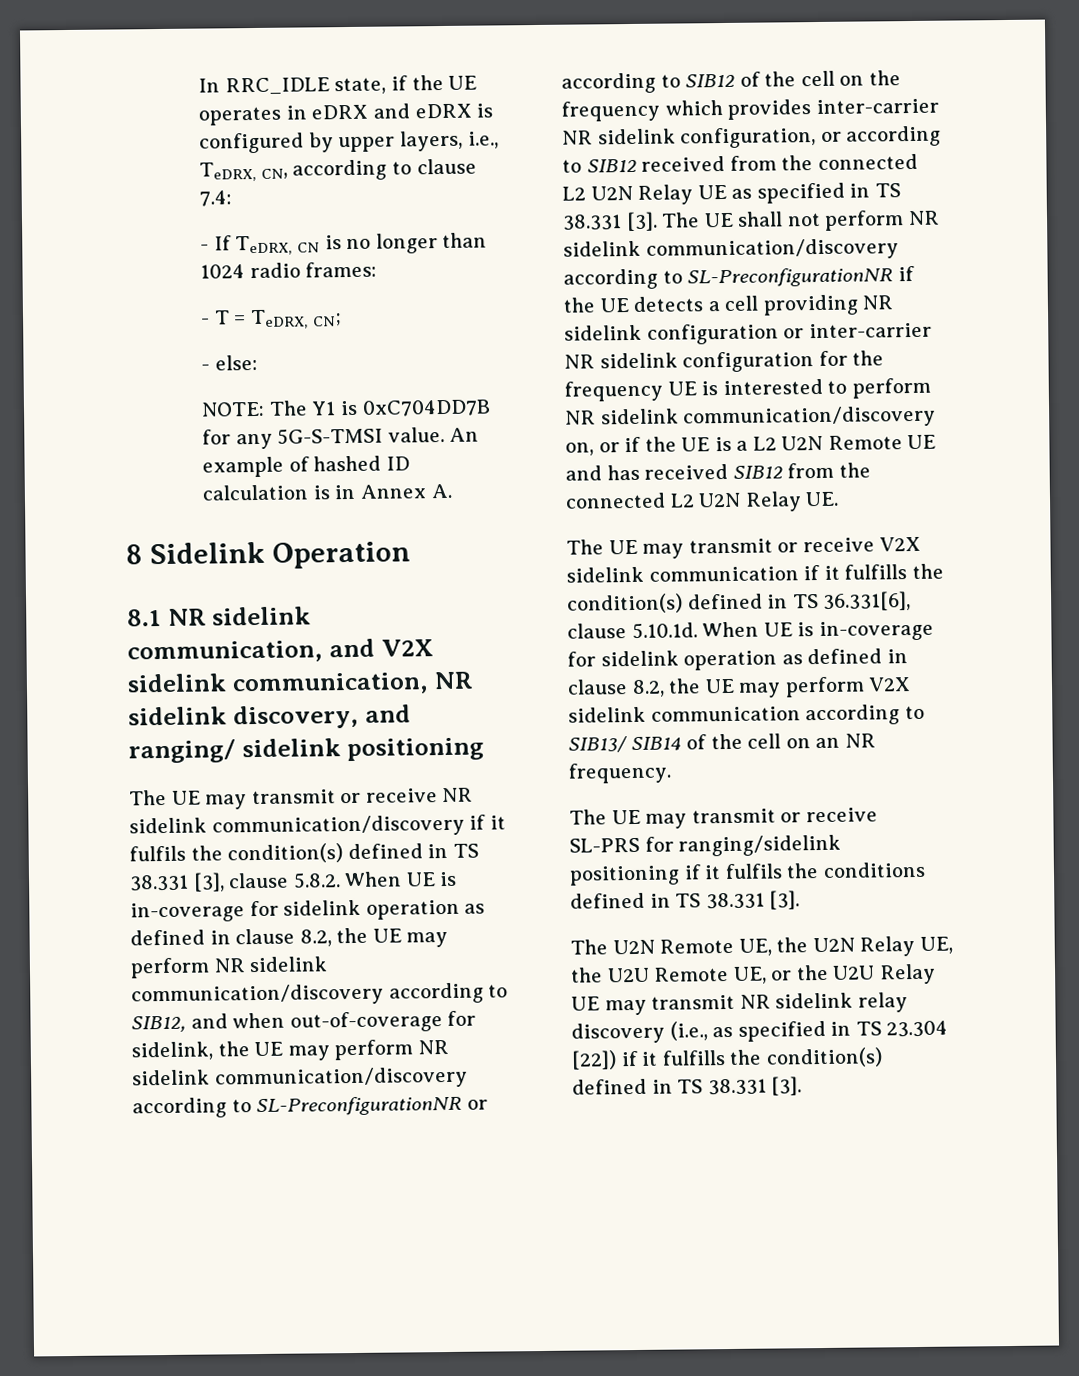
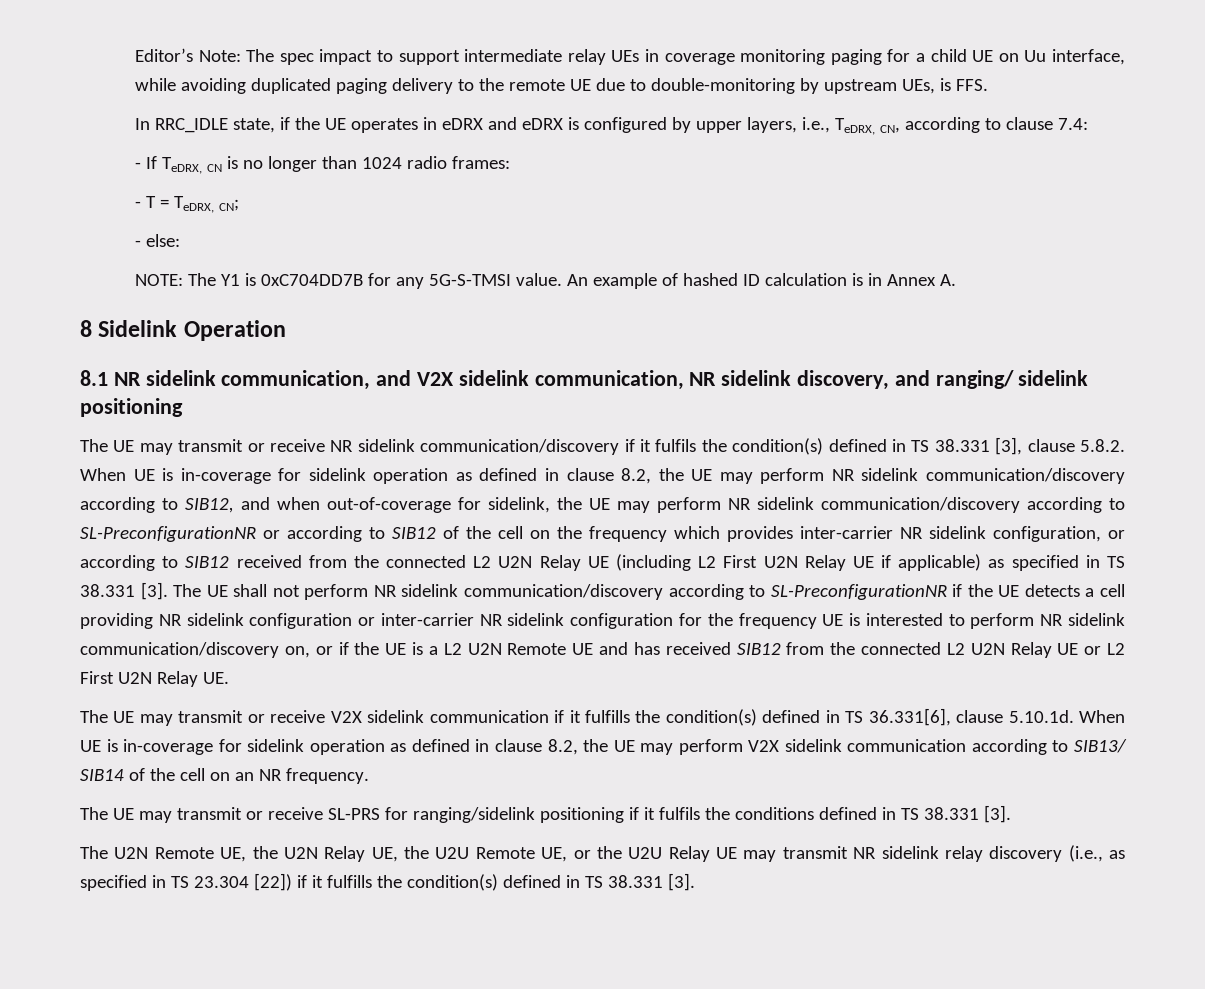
+ Editor’s Note: The spec impact to support intermediate relay UEs in coverage monitoring paging for a child UE on Uu interface, while avoiding duplicated paging delivery to the remote UE due to double-monitoring by upstream UEs, is FFS.
- The UE may transmit or receive NR sidelink communication/discovery if it fulfils the condition(s) defined in TS 38.331 [3], clause 5.8.2. When UE is in-coverage for sidelink operation as defined in clause 8.2, the UE may perform NR sidelink communication/discovery according to SIB12, and when out-of-coverage for sidelink, the UE may perform NR sidelink communication/discovery according to SL-PreconfigurationNR or according to SIB12 of the cell on the frequency which provides inter-carrier NR sidelink configuration, or according to SIB12 received from the connected L2 U2N Relay UE as specified in TS 38.331 [3].
+ The UE may transmit or receive NR sidelink communication/discovery if it fulfils the condition(s) defined in TS 38.331 [3], clause 5.8.2. When UE is in-coverage for sidelink operation as defined in clause 8.2, the UE may perform NR sidelink communication/discovery according to SIB12, and when out-of-coverage for sidelink, the UE may perform NR sidelink communication/discovery according to SL-PreconfigurationNR or according to SIB12 of the cell on the frequency which provides inter-carrier NR sidelink configuration, or according to SIB12 received from the connected L2 U2N Relay UE (including L2 First U2N Relay UE if applicable) as specified in TS 38.331 [3].
- The UE shall not perform NR sidelink communication/discovery according to SL-PreconfigurationNR if the UE detects a cell providing NR sidelink configuration or inter-carrier NR sidelink configuration for the frequency UE is interested to perform NR sidelink communication/discovery on, or if the UE is a L2 U2N Remote UE and has received SIB12 from the connected L2 U2N Relay UE.
+ The UE shall not perform NR sidelink communication/discovery according to SL-PreconfigurationNR if the UE detects a cell providing NR sidelink configuration or inter-carrier NR sidelink configuration for the frequency UE is interested to perform NR sidelink communication/discovery on, or if the UE is a L2 U2N Remote UE and has received SIB12 from the connected L2 U2N Relay UE or L2 First U2N Relay UE.

